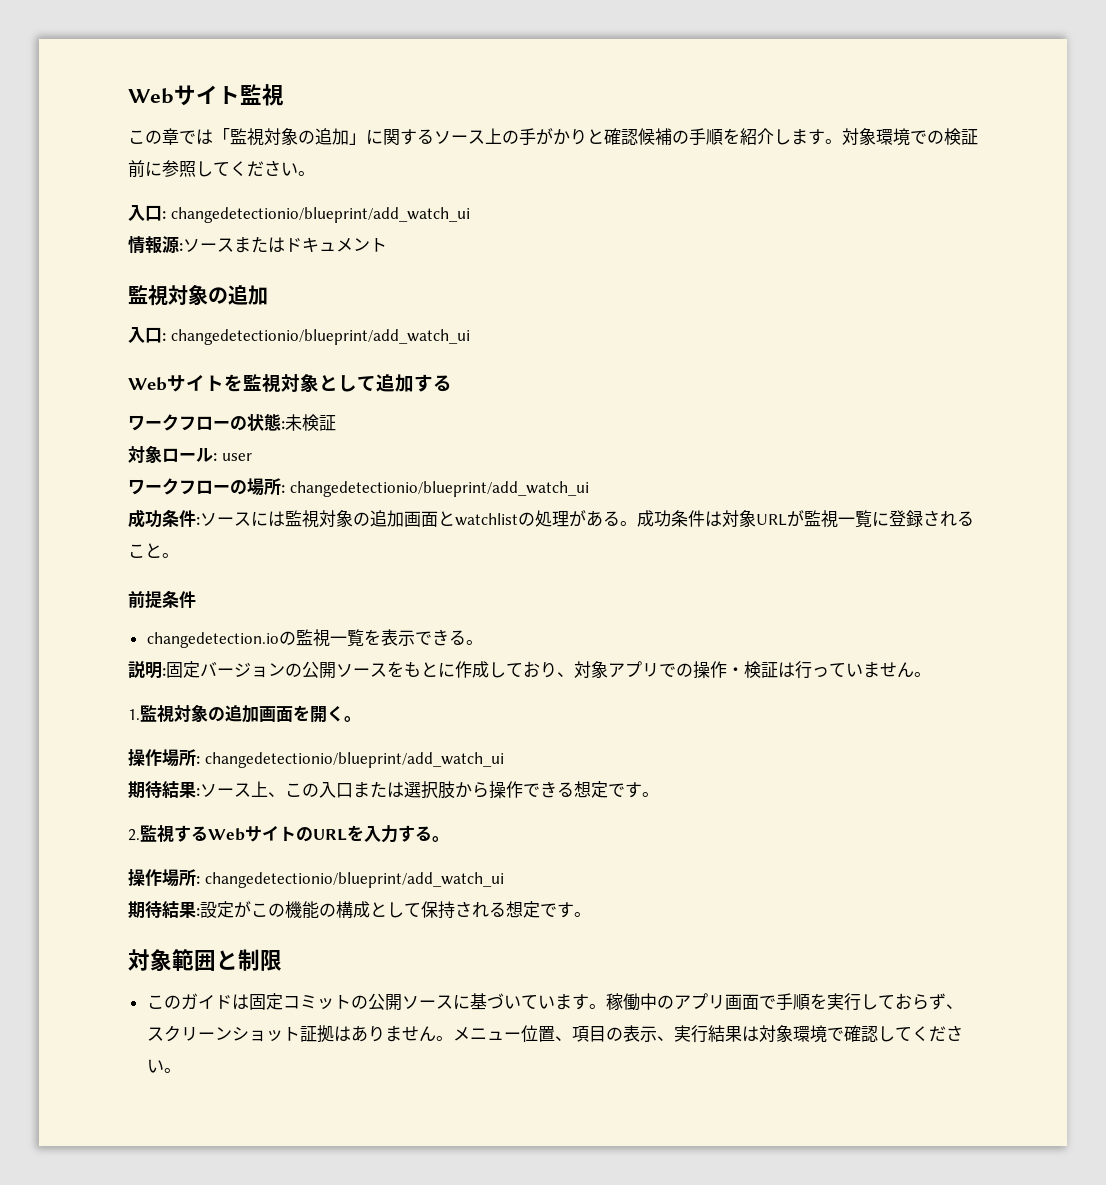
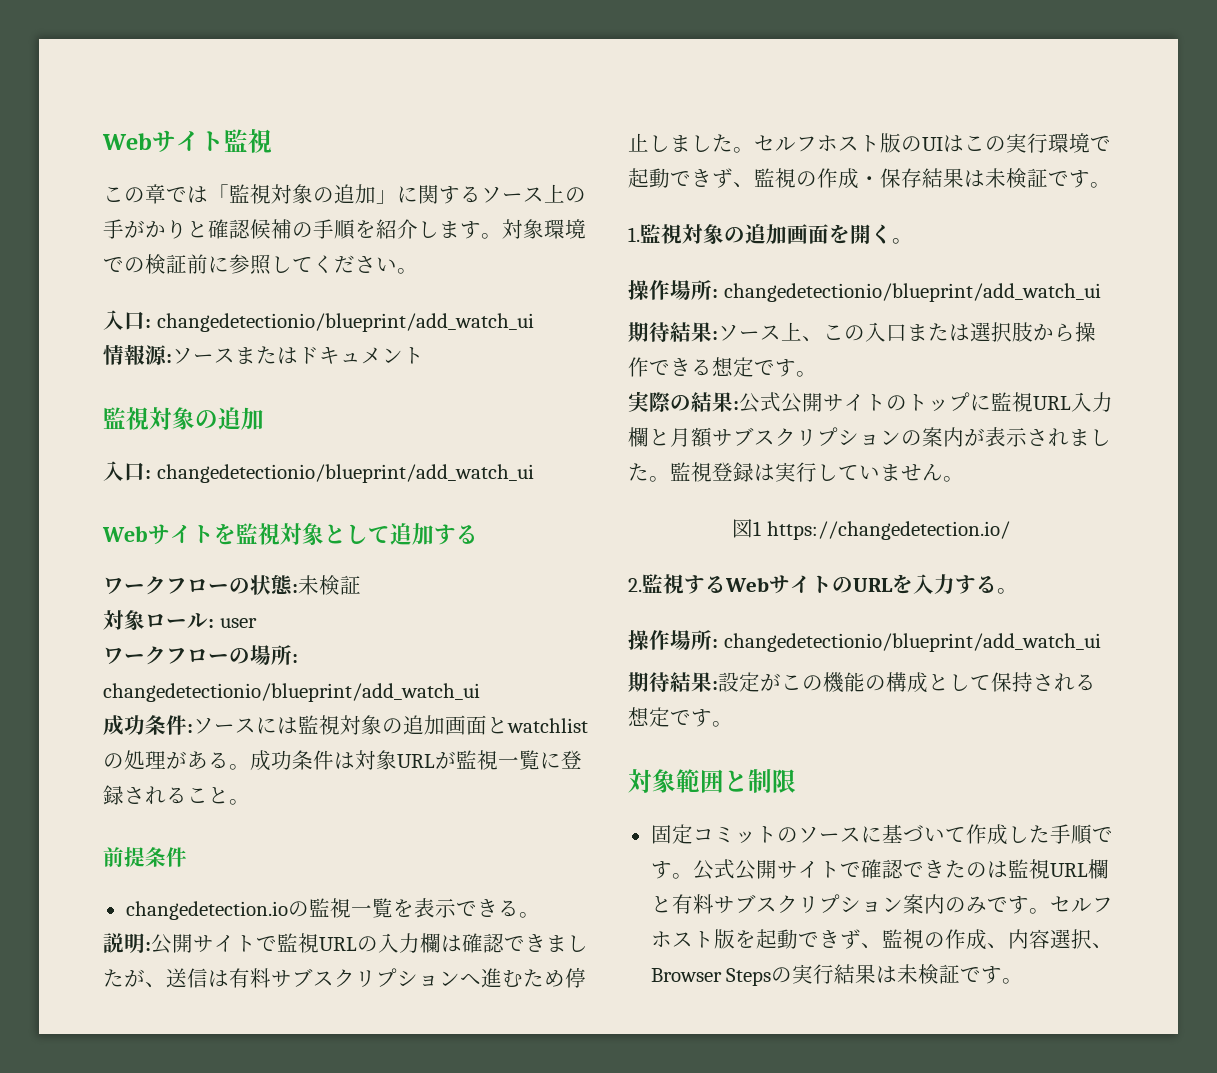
- 説明:固定バージョンの公開ソースをもとに作成しており、対象アプリでの操作・検証は行っていません。
+ 説明:公開サイトで監視URLの入力欄は確認できましたが、送信は有料サブスクリプションへ進むため停止しました。セルフホスト版のUIはこの実行環境で起動できず、監視の作成・保存結果は未検証です。
+ 実際の結果:公式公開サイトのトップに監視URL入力欄と月額サブスクリプションの案内が表示されました。監視登録は実行していません。
+ 図1 https://changedetection.io/
- このガイドは固定コミットの公開ソースに基づいています。稼働中のアプリ画面で手順を実行しておらず、スクリーンショット証拠はありません。メニュー位置、項目の表示、実行結果は対象環境で確認してください。
+ 固定コミットのソースに基づいて作成した手順です。公式公開サイトで確認できたのは監視URL欄と有料サブスクリプション案内のみです。セルフホスト版を起動できず、監視の作成、内容選択、Browser Stepsの実行結果は未検証です。

